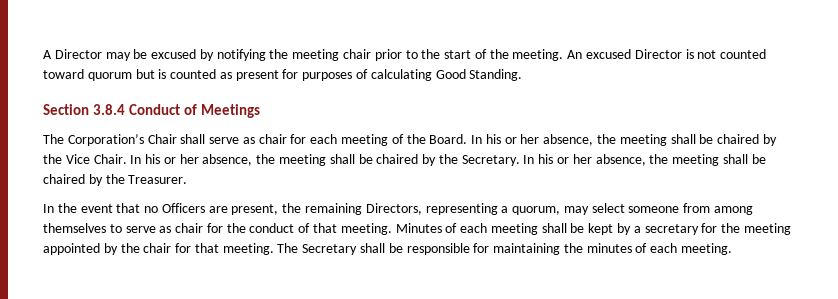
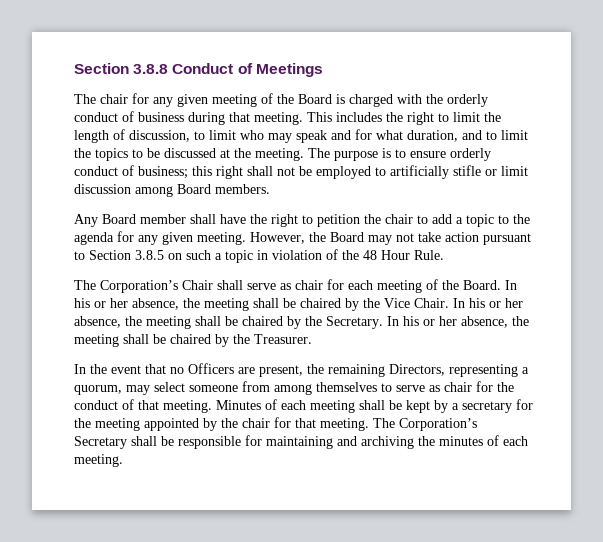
- A Director may be excused by notifying the meeting chair prior to the start of the meeting. An excused Director is not counted toward quorum but is counted as present for purposes of calculating Good Standing.
- Section 3.8.4 Conduct of Meetings
+ Section 3.8.8 Conduct of Meetings
+ The chair for any given meeting of the Board is charged with the orderly conduct of business during that meeting. This includes the right to limit the length of discussion, to limit who may speak and for what duration, and to limit the topics to be discussed at the meeting. The purpose is to ensure orderly conduct of business; this right shall not be employed to artificially stifle or limit discussion among Board members.
+ Any Board member shall have the right to petition the chair to add a topic to the agenda for any given meeting. However, the Board may not take action pursuant to Section 3.8.5 on such a topic in violation of the 48 Hour Rule.
- The Secretary shall be responsible for maintaining the minutes of each meeting.
+ The Corporation’s Secretary shall be responsible for maintaining and archiving the minutes of each meeting.

